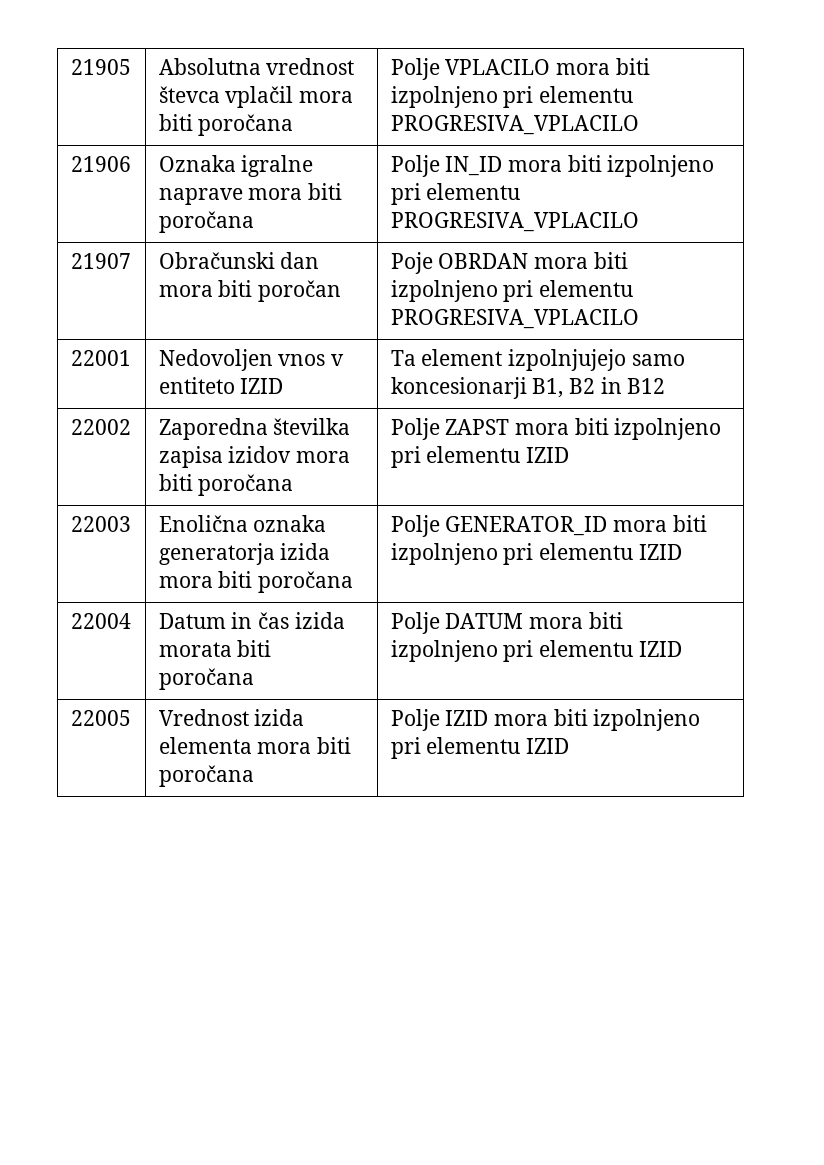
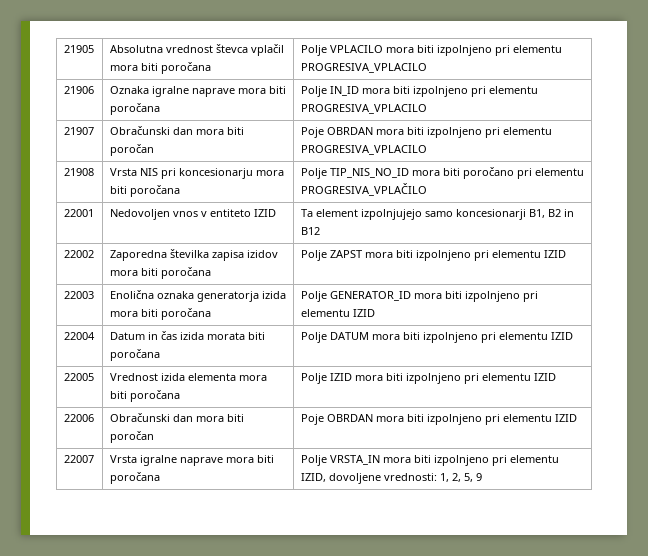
+ 21908 | Vrsta NIS pri koncesionarju mora biti poročana | Polje TIP_NIS_NO_ID mora biti poročano pri elementu PROGRESIVA_VPLAČILO
+ 22006 | Obračunski dan mora biti poročan | Poje OBRDAN mora biti izpolnjeno pri elementu IZID
+ 22007 | Vrsta igralne naprave mora biti poročana | Polje VRSTA_IN mora biti izpolnjeno pri elementu IZID, dovoljene vrednosti: 1, 2, 5, 9

